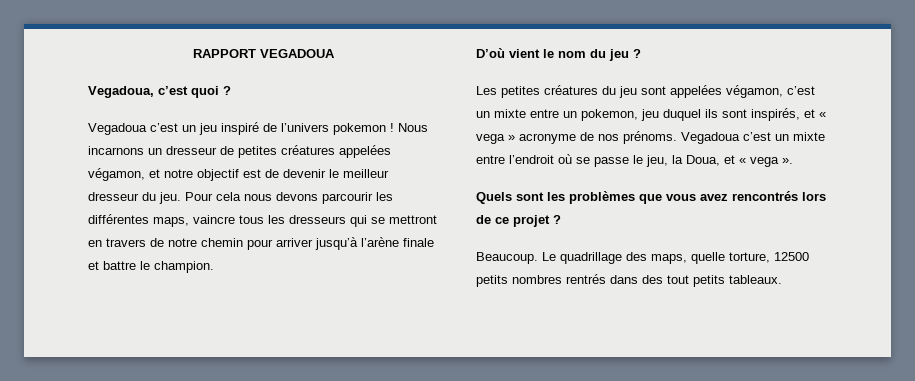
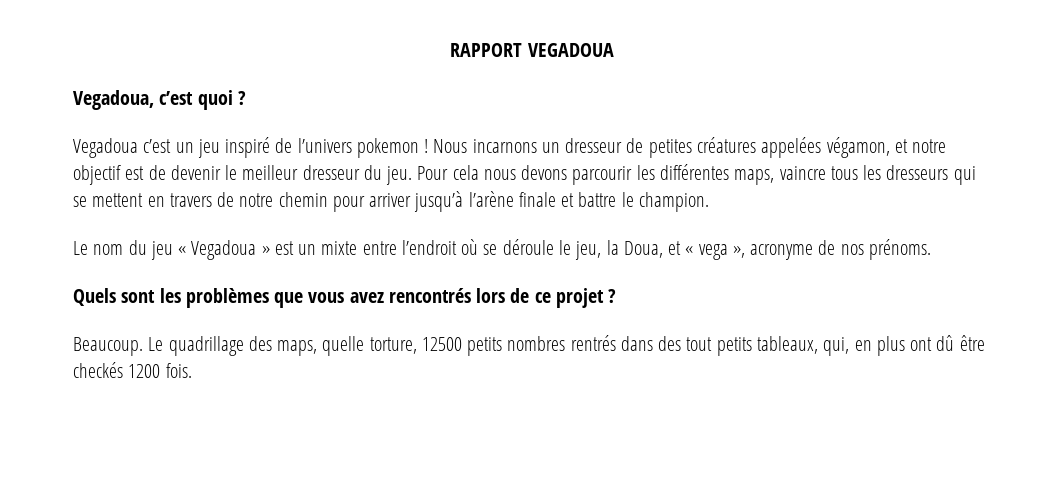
- Pour cela nous devons parcourir les différentes maps, vaincre tous les dresseurs qui se mettront en travers de notre chemin pour arriver jusqu’à l’arène finale et battre le champion.
+ Pour cela nous devons parcourir les différentes maps, vaincre tous les dresseurs qui se mettent en travers de notre chemin pour arriver jusqu’à l’arène finale et battre le champion.
- D’où vient le nom du jeu ?
- Les petites créatures du jeu sont appelées végamon, c’est un mixte entre un pokemon, jeu duquel ils sont inspirés, et « vega » acronyme de nos prénoms. Vegadoua c’est un mixte entre l’endroit où se passe le jeu, la Doua, et « vega ».
+ Le nom du jeu « Vegadoua » est un mixte entre l’endroit où se déroule le jeu, la Doua, et « vega », acronyme de nos prénoms.
- Le quadrillage des maps, quelle torture, 12500 petits nombres rentrés dans des tout petits tableaux.
+ Le quadrillage des maps, quelle torture, 12500 petits nombres rentrés dans des tout petits tableaux, qui, en plus ont dû être checkés 1200 fois.

